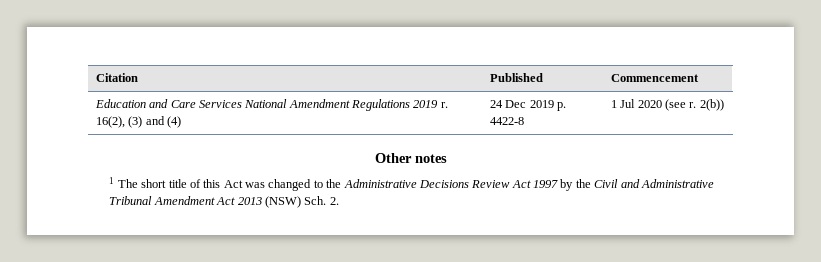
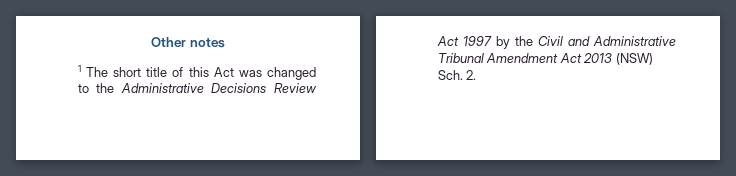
- Citation | Published | Commencement
- Education and Care Services National Amendment Regulations 2019 r. 16(2), (3) and (4) | 24 Dec 2019 p. 4422-8 | 1 Jul 2020 (see r. 2(b))

